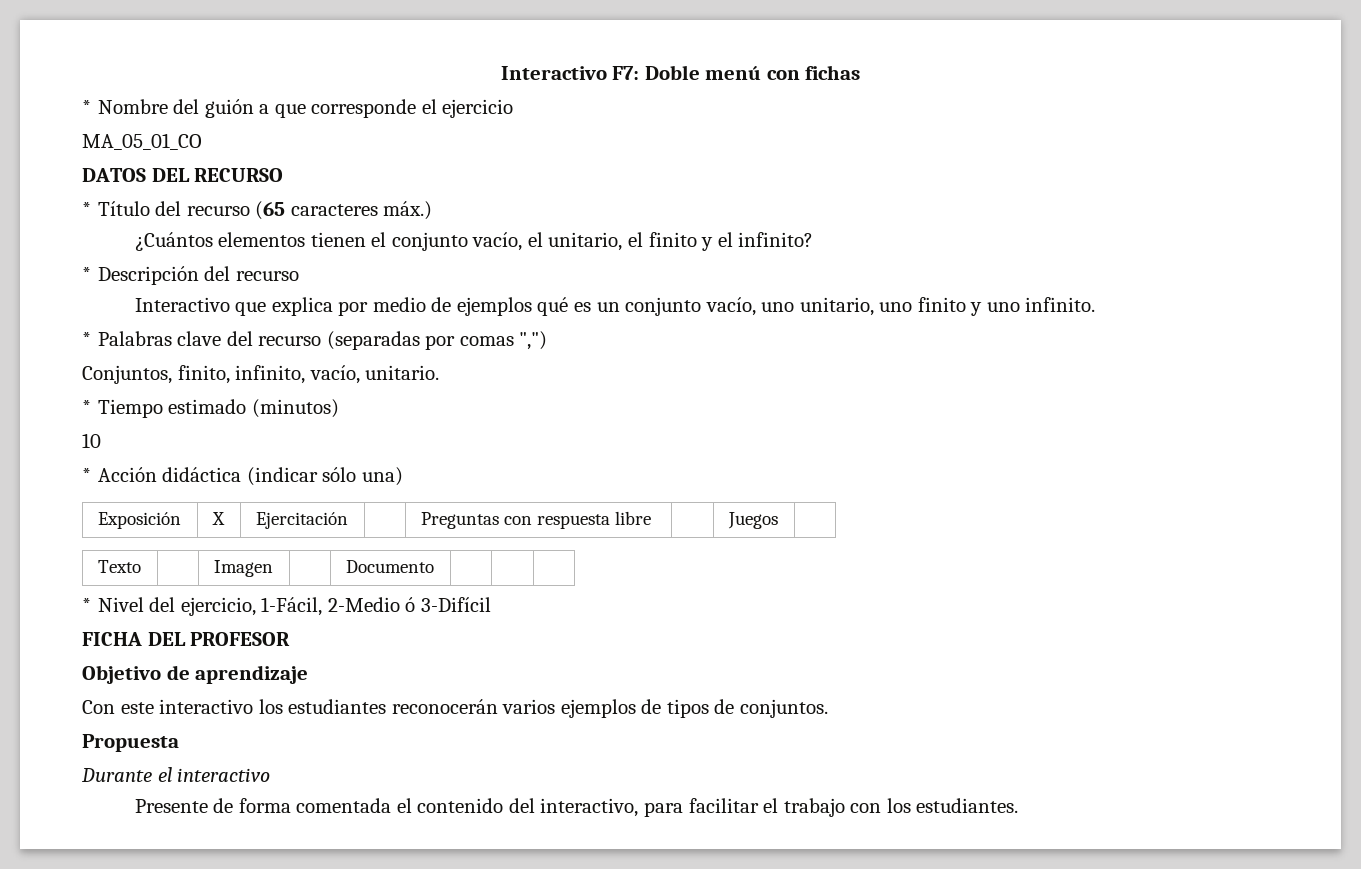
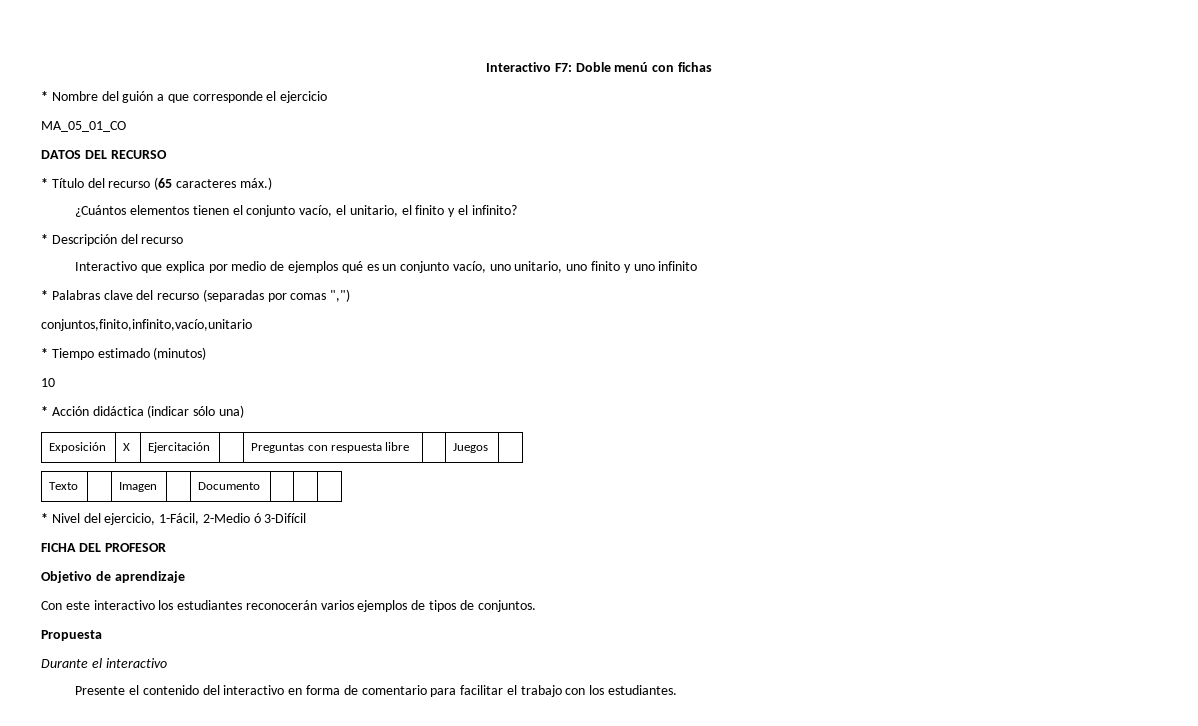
- Interactivo que explica por medio de ejemplos qué es un conjunto vacío, uno unitario, uno finito y uno infinito.
+ Interactivo que explica por medio de ejemplos qué es un conjunto vacío, uno unitario, uno finito y uno infinito
- Conjuntos, finito, infinito, vacío, unitario.
+ conjuntos,finito,infinito,vacío,unitario
- Presente de forma comentada el contenido del interactivo, para facilitar el trabajo con los estudiantes.
+ Presente el contenido del interactivo en forma de comentario para facilitar el trabajo con los estudiantes.

